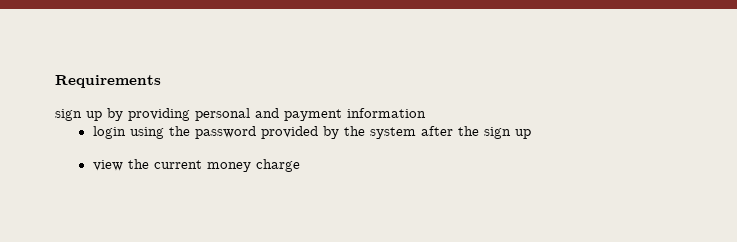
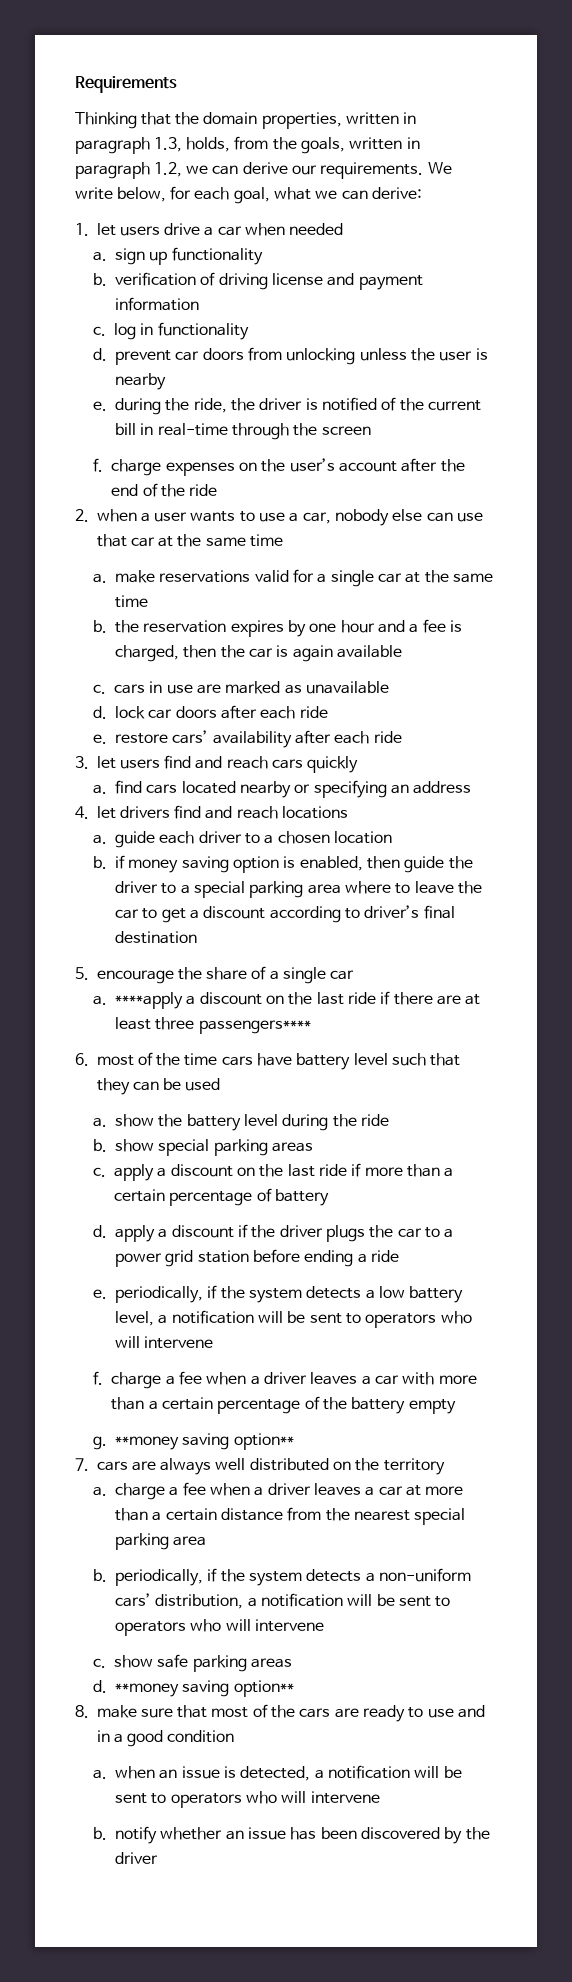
- sign up by providing personal and payment information
- login using the password provided by the system after the sign up
- view the current money charge
+ Thinking that the domain properties, written in paragraph 1.3, holds, from the goals, written in paragraph 1.2, we can derive our requirements. We write below, for each goal, what we can derive:
+ 1. let users drive a car when needed
+ a. sign up functionality
+ b. verification of driving license and payment information
+ c. log in functionality
+ d. prevent car doors from unlocking unless the user is nearby
+ e. during the ride, the driver is notified of the current bill in real-time through the screen
+ f. charge expenses on the user’s account after the end of the ride
+ 2. when a user wants to use a car, nobody else can use that car at the same time
+ a. make reservations valid for a single car at the same time
+ b. the reservation expires by one hour and a fee is charged, then the car is again available
+ c. cars in use are marked as unavailable
+ d. lock car doors after each ride
+ e. restore cars’ availability after each ride
+ 3. let users find and reach cars quickly
+ a. find cars located nearby or specifying an address
+ 4. let drivers find and reach locations
+ a. guide each driver to a chosen location
+ b. if money saving option is enabled, then guide the driver to a special parking area where to leave the car to get a discount according to driver’s final destination
+ 5. encourage the share of a single car
+ a. ****apply a discount on the last ride if there are at least three passengers****
+ 6. most of the time cars have battery level such that they can be used
+ a. show the battery level during the ride
+ b. show special parking areas
+ c. apply a discount on the last ride if more than a certain percentage of battery
+ d. apply a discount if the driver plugs the car to a power grid station before ending a ride
+ e. periodically, if the system detects a low battery level, a notification will be sent to operators who will intervene
+ f. charge a fee when a driver leaves a car with more than a certain percentage of the battery empty
+ g. **money saving option**
+ 7. cars are always well distributed on the territory
+ a. charge a fee when a driver leaves a car at more than a certain distance from the nearest special parking area
+ b. periodically, if the system detects a non-uniform cars’ distribution, a notification will be sent to operators who will intervene
+ c. show safe parking areas
+ d. **money saving option**
+ 8. make sure that most of the cars are ready to use and in a good condition
+ a. when an issue is detected, a notification will be sent to operators who will intervene
+ b. notify whether an issue has been discovered by the driver

